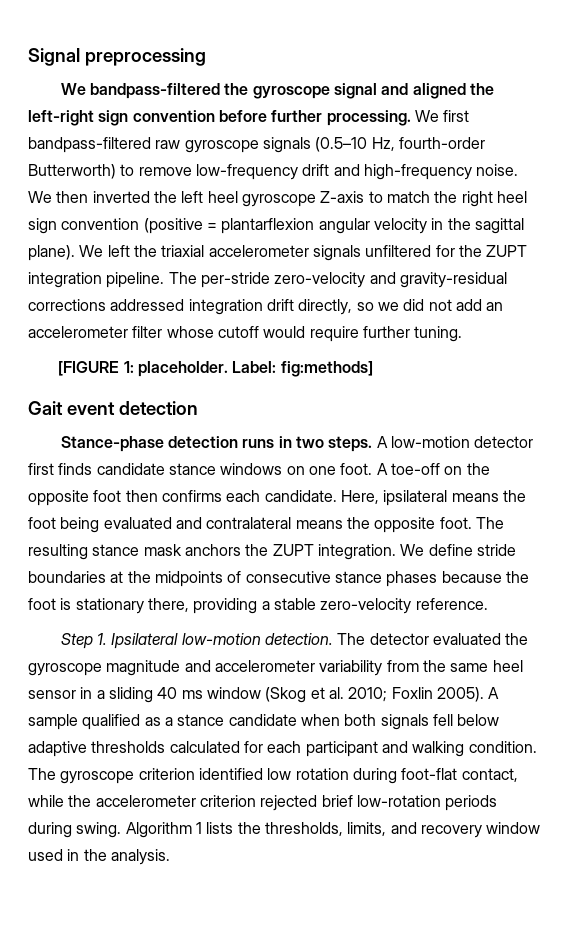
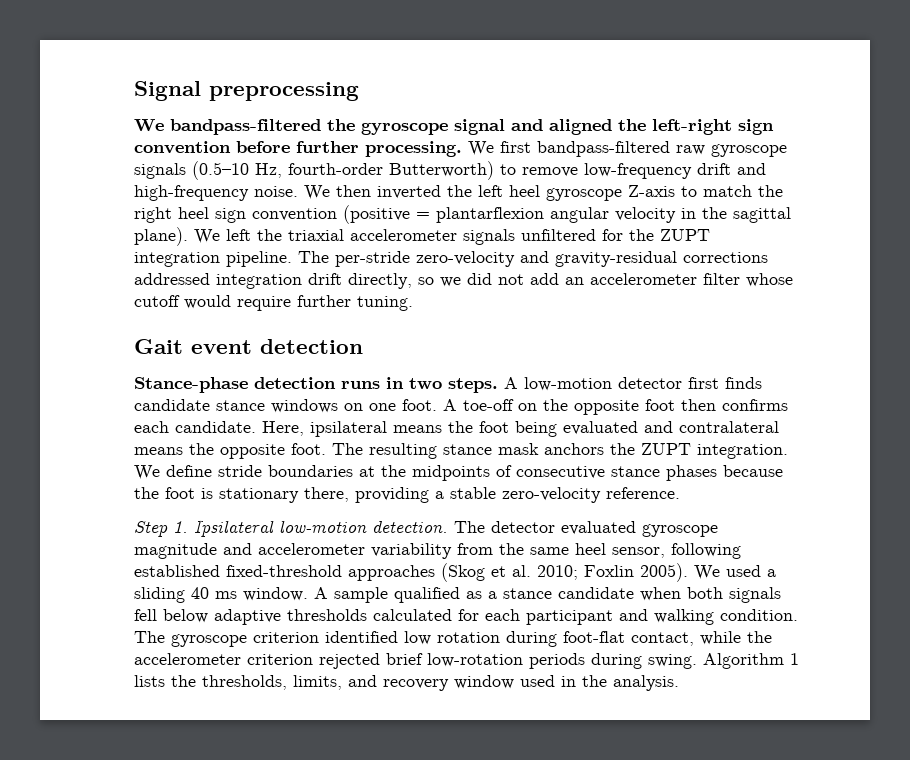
- [FIGURE 1: placeholder. Label: fig:methods]
- The detector evaluated the gyroscope magnitude and accelerometer variability from the same heel sensor in a sliding 40 ms window (Skog et al. 2010; Foxlin 2005).
+ The detector evaluated gyroscope magnitude and accelerometer variability from the same heel sensor, following established fixed-threshold approaches (Skog et al. 2010; Foxlin 2005).
+ We used a sliding 40 ms window.

